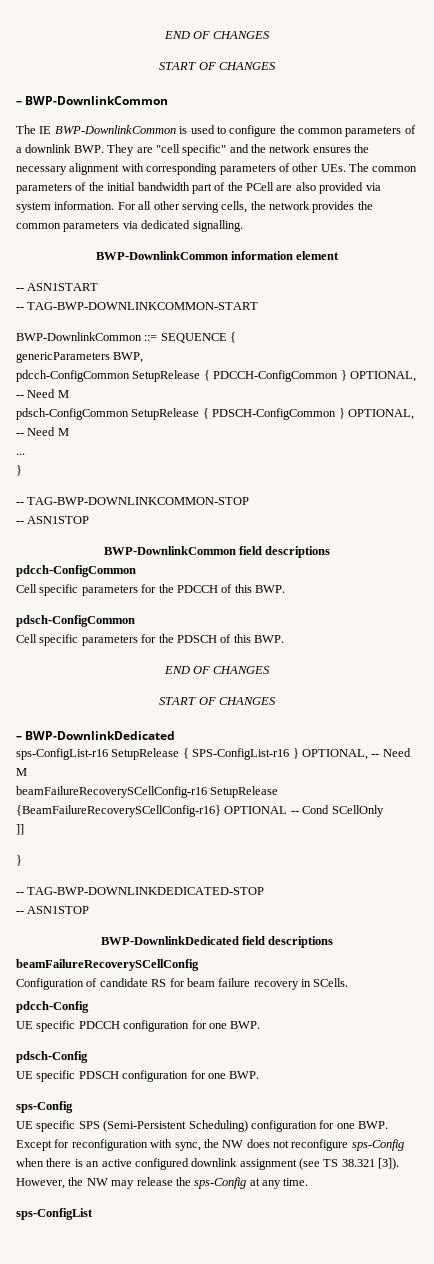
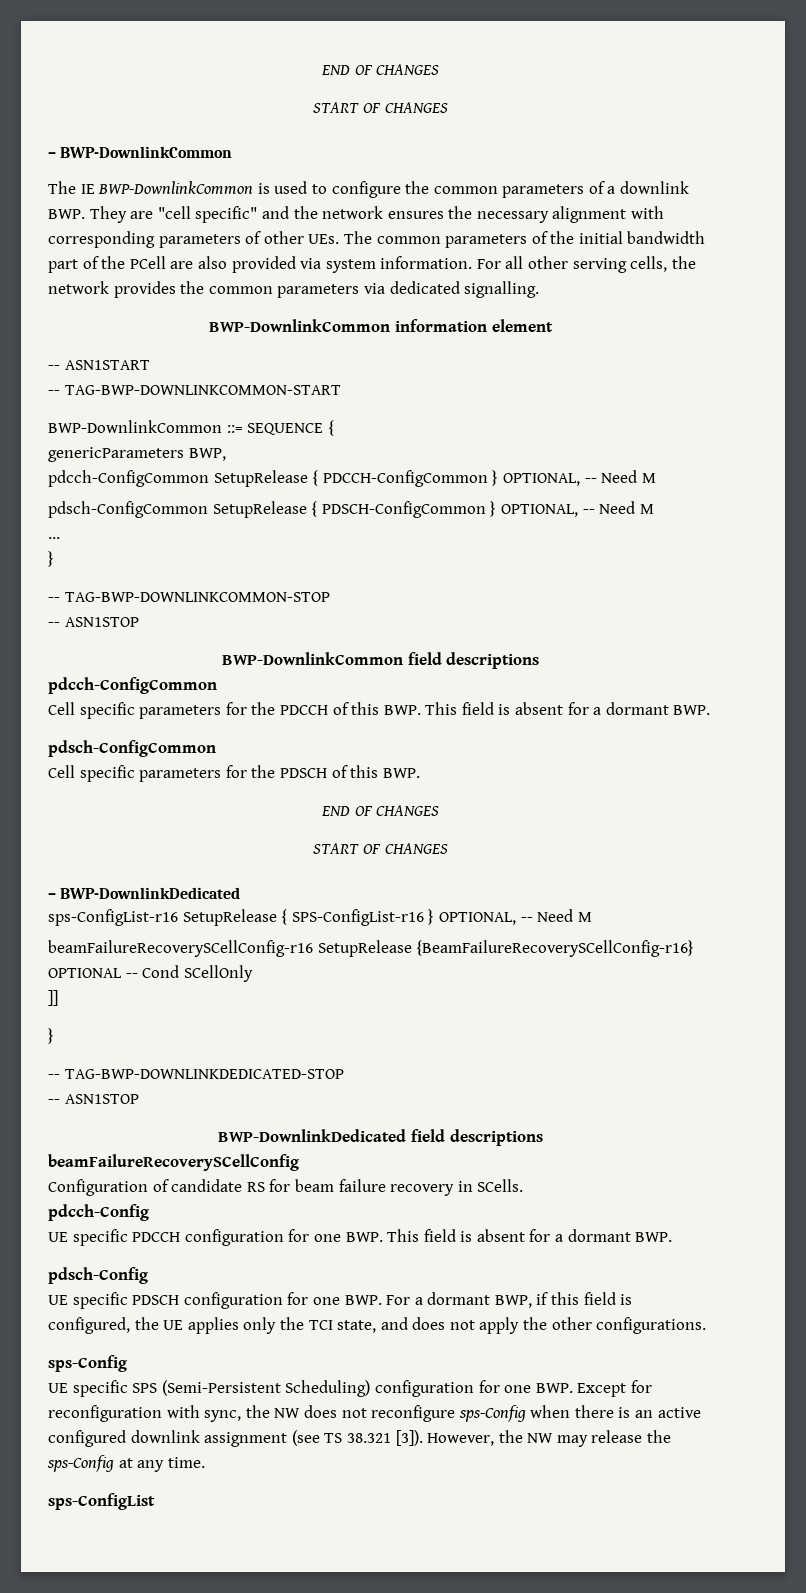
- Cell specific parameters for the PDCCH of this BWP.
+ Cell specific parameters for the PDCCH of this BWP. This field is absent for a dormant BWP.
- UE specific PDCCH configuration for one BWP.
+ UE specific PDCCH configuration for one BWP. This field is absent for a dormant BWP.
- UE specific PDSCH configuration for one BWP.
+ UE specific PDSCH configuration for one BWP. For a dormant BWP, if this field is configured, the UE applies only the TCI state, and does not apply the other configurations.

